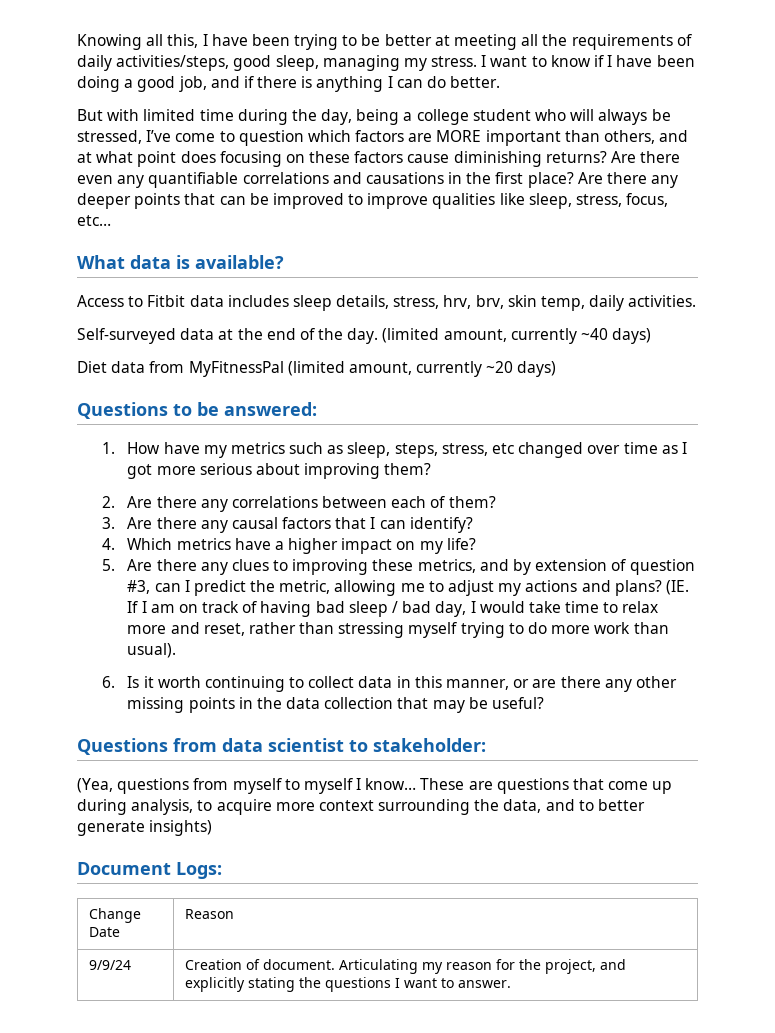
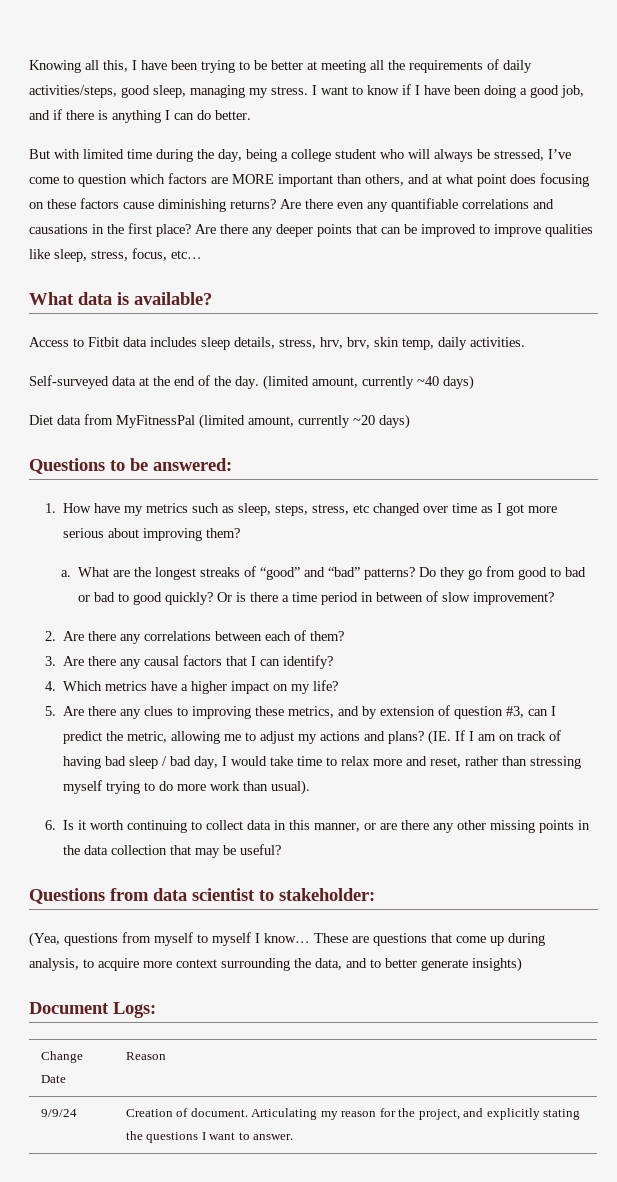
+ a. What are the longest streaks of “good” and “bad” patterns? Do they go from good to bad or bad to good quickly? Or is there a time period in between of slow improvement?

